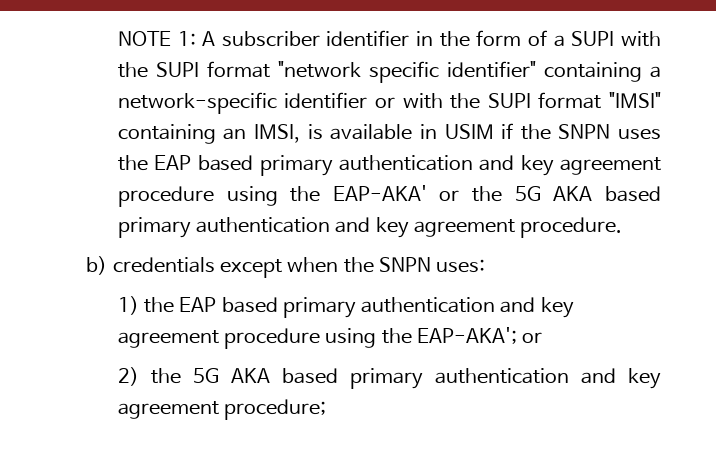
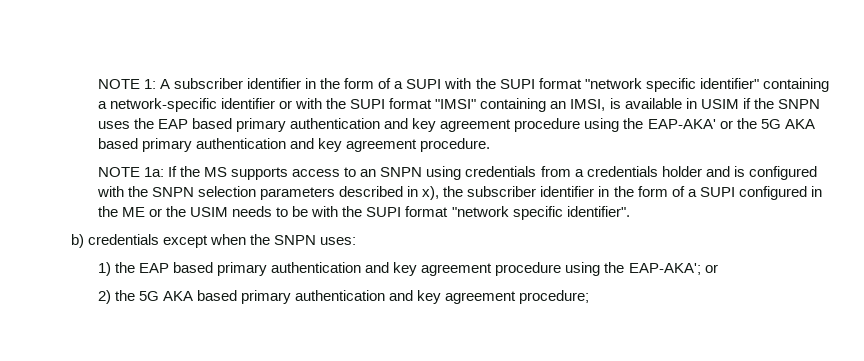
+ NOTE 1a: If the MS supports access to an SNPN using credentials from a credentials holder and is configured with the SNPN selection parameters described in x), the subscriber identifier in the form of a SUPI configured in the ME or the USIM needs to be with the SUPI format "network specific identifier".

